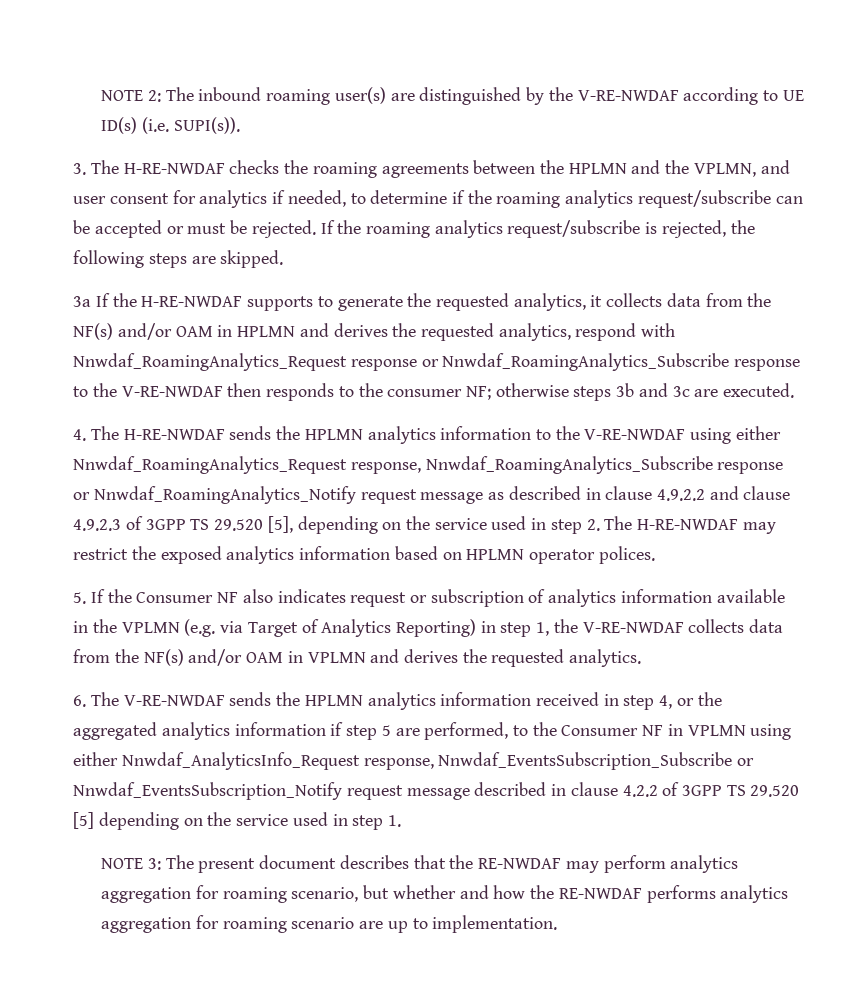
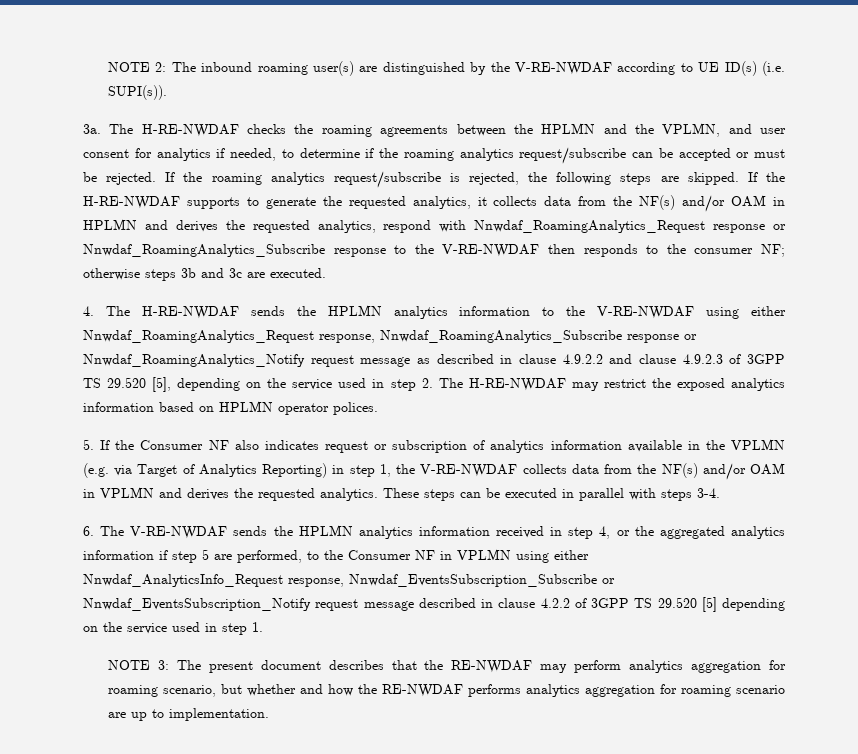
- 3. The H-RE-NWDAF checks the roaming agreements between the HPLMN and the VPLMN, and user consent for analytics if needed, to determine if the roaming analytics request/subscribe can be accepted or must be rejected.
+ 3a. The H-RE-NWDAF checks the roaming agreements between the HPLMN and the VPLMN, and user consent for analytics if needed, to determine if the roaming analytics request/subscribe can be accepted or must be rejected.
- If the roaming analytics request/subscribe is rejected, the following steps are skipped.
- 3a If the H-RE-NWDAF supports to generate the requested analytics, it collects data from the NF(s) and/or OAM in HPLMN and derives the requested analytics, respond with Nnwdaf_RoamingAnalytics_Request response or Nnwdaf_RoamingAnalytics_Subscribe response to the V-RE-NWDAF then responds to the consumer NF; otherwise steps 3b and 3c are executed.
+ If the roaming analytics request/subscribe is rejected, the following steps are skipped. If the H-RE-NWDAF supports to generate the requested analytics, it collects data from the NF(s) and/or OAM in HPLMN and derives the requested analytics, respond with Nnwdaf_RoamingAnalytics_Request response or Nnwdaf_RoamingAnalytics_Subscribe response to the V-RE-NWDAF then responds to the consumer NF; otherwise steps 3b and 3c are executed.
+ These steps can be executed in parallel with steps 3-4.

